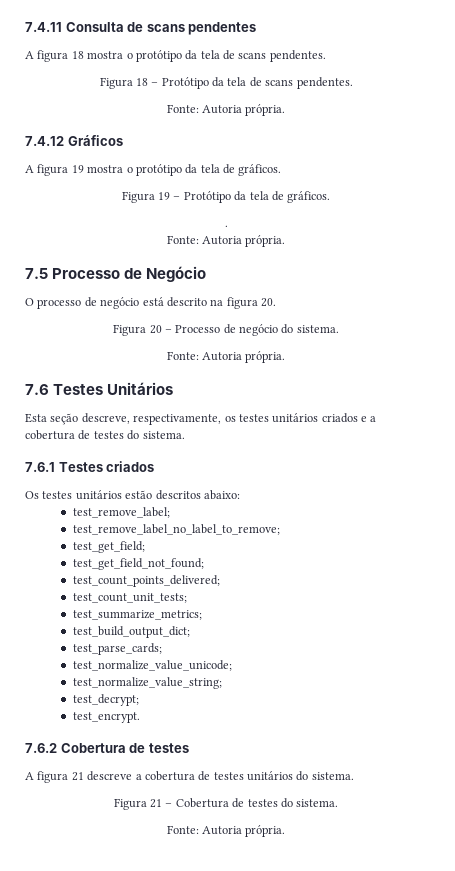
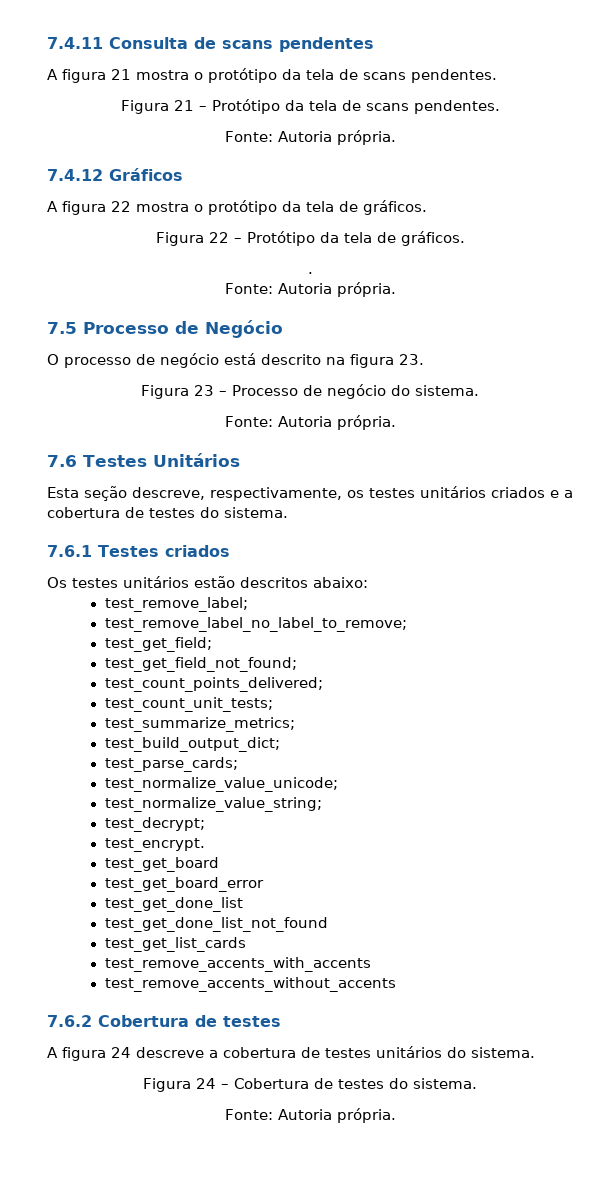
- A figura 18 mostra o protótipo da tela de scans pendentes.
+ A figura 21 mostra o protótipo da tela de scans pendentes.
- Figura 18 – Protótipo da tela de scans pendentes.
+ Figura 21 – Protótipo da tela de scans pendentes.
- A figura 19 mostra o protótipo da tela de gráficos.
+ A figura 22 mostra o protótipo da tela de gráficos.
- Figura 19 – Protótipo da tela de gráficos.
+ Figura 22 – Protótipo da tela de gráficos.
- O processo de negócio está descrito na figura 20.
- Figura 20 – Processo de negócio do sistema.
+ O processo de negócio está descrito na figura 23.
+ Figura 23 – Processo de negócio do sistema.
+ test_get_board
+ test_get_board_error
+ test_get_done_list
+ test_get_done_list_not_found
+ test_get_list_cards
+ test_remove_accents_with_accents
+ test_remove_accents_without_accents
- A figura 21 descreve a cobertura de testes unitários do sistema.
+ A figura 24 descreve a cobertura de testes unitários do sistema.
- Figura 21 – Cobertura de testes do sistema.
+ Figura 24 – Cobertura de testes do sistema.

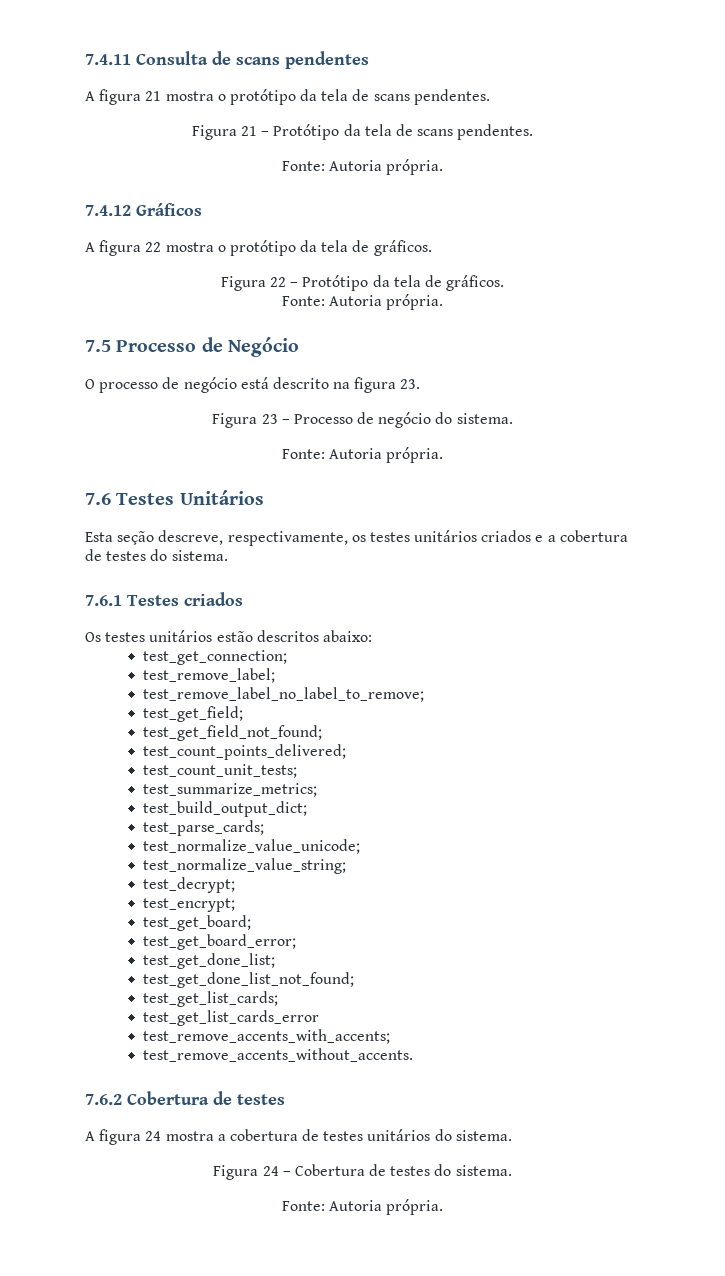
- .
+ test_get_connection;
- test_encrypt.
- test_get_board
- test_get_board_error
- test_get_done_list
- test_get_done_list_not_found
- test_get_list_cards
- test_remove_accents_with_accents
- test_remove_accents_without_accents
+ test_encrypt;
+ test_get_board;
+ test_get_board_error;
+ test_get_done_list;
+ test_get_done_list_not_found;
+ test_get_list_cards;
+ test_get_list_cards_error
+ test_remove_accents_with_accents;
+ test_remove_accents_without_accents.
- A figura 24 descreve a cobertura de testes unitários do sistema.
+ A figura 24 mostra a cobertura de testes unitários do sistema.

